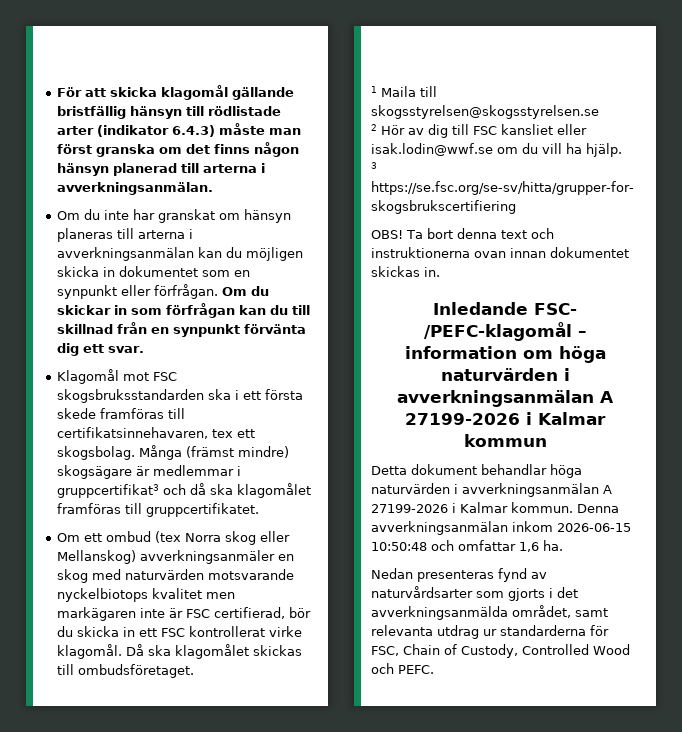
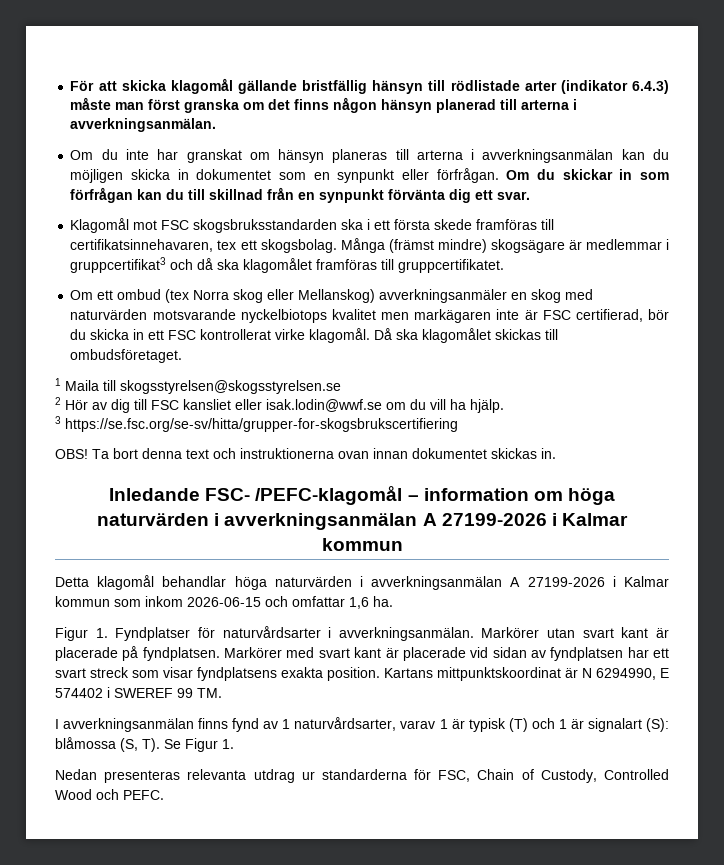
- Detta dokument behandlar höga naturvärden i avverkningsanmälan A 27199-2026 i Kalmar kommun. Denna avverkningsanmälan inkom 2026-06-15 10:50:48 och omfattar 1,6 ha.
+ Detta klagomål behandlar höga naturvärden i avverkningsanmälan A 27199-2026 i Kalmar kommun som inkom 2026-06-15 och omfattar 1,6 ha.
- Nedan presenteras fynd av naturvårdsarter som gjorts i det avverkningsanmälda området, samt relevanta utdrag ur standarderna för FSC, Chain of Custody, Controlled Wood och PEFC.
+ Figur 1. Fyndplatser för naturvårdsarter i avverkningsanmälan. Markörer utan svart kant är placerade på fyndplatsen. Markörer med svart kant är placerade vid sidan av fyndplatsen har ett svart streck som visar fyndplatsens exakta position. Kartans mittpunktskoordinat är N 6294990, E 574402 i SWEREF 99 TM.
+ I avverkningsanmälan finns fynd av 1 naturvårdsarter, varav 1 är typisk (T) och 1 är signalart (S): blåmossa (S, T). Se Figur 1.
+ Nedan presenteras relevanta utdrag ur standarderna för FSC, Chain of Custody, Controlled Wood och PEFC.

